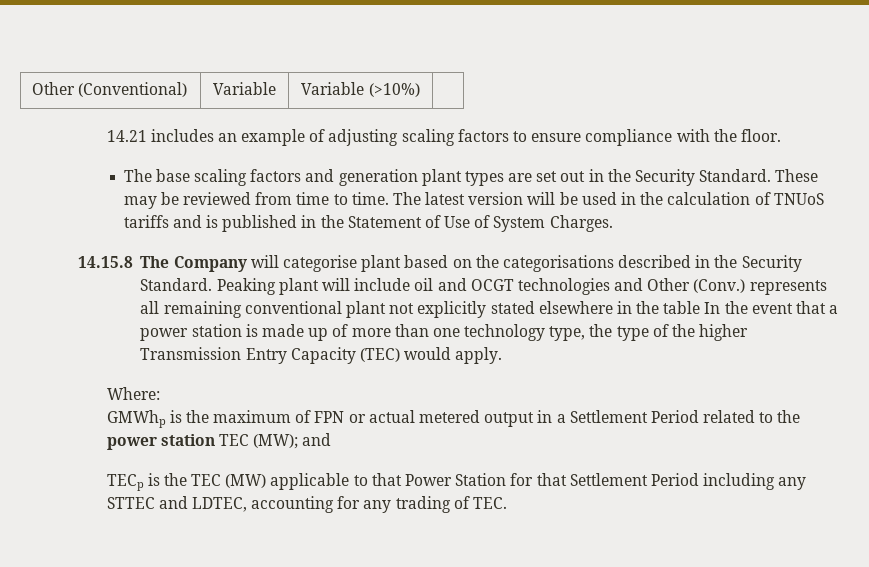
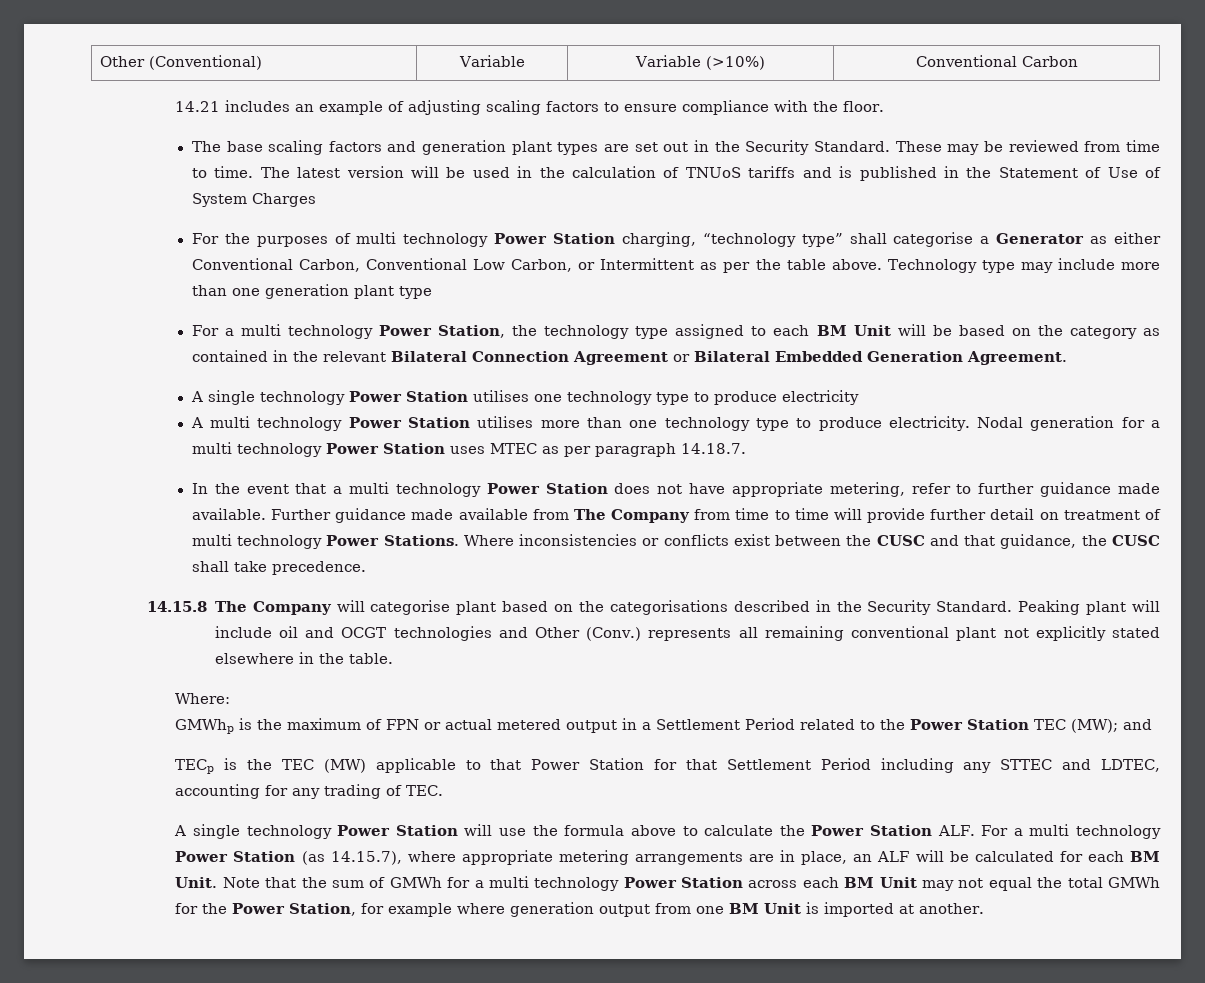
- Other (Conventional) | Variable | Variable (>10%) |
+ Other (Conventional) | Variable | Variable (>10%) | Conventional Carbon
- The latest version will be used in the calculation of TNUoS tariffs and is published in the Statement of Use of System Charges.
+ The latest version will be used in the calculation of TNUoS tariffs and is published in the Statement of Use of System Charges
+ For the purposes of multi technology Power Station charging, “technology type” shall categorise a Generator as either Conventional Carbon, Conventional Low Carbon, or Intermittent as per the table above. Technology type may include more than one generation plant type
+ For a multi technology Power Station, the technology type assigned to each BM Unit will be based on the category as contained in the relevant Bilateral Connection Agreement or Bilateral Embedded Generation Agreement.
+ A single technology Power Station utilises one technology type to produce electricity
+ A multi technology Power Station utilises more than one technology type to produce electricity. Nodal generation for a multi technology Power Station uses MTEC as per paragraph 14.18.7.
+ In the event that a multi technology Power Station does not have appropriate metering, refer to further guidance made available. Further guidance made available from The Company from time to time will provide further detail on treatment of multi technology Power Stations. Where inconsistencies or conflicts exist between the CUSC and that guidance, the CUSC shall take precedence.
- Peaking plant will include oil and OCGT technologies and Other (Conv.) represents all remaining conventional plant not explicitly stated elsewhere in the table In the event that a power station is made up of more than one technology type, the type of the higher Transmission Entry Capacity (TEC) would apply.
+ Peaking plant will include oil and OCGT technologies and Other (Conv.) represents all remaining conventional plant not explicitly stated elsewhere in the table.
- GMWhp is the maximum of FPN or actual metered output in a Settlement Period related to the power station TEC (MW); and
+ GMWhp is the maximum of FPN or actual metered output in a Settlement Period related to the Power Station TEC (MW); and
+ A single technology Power Station will use the formula above to calculate the Power Station ALF. For a multi technology Power Station (as 14.15.7), where appropriate metering arrangements are in place, an ALF will be calculated for each BM Unit. Note that the sum of GMWh for a multi technology Power Station across each BM Unit may not equal the total GMWh for the Power Station, for example where generation output from one BM Unit is imported at another.

